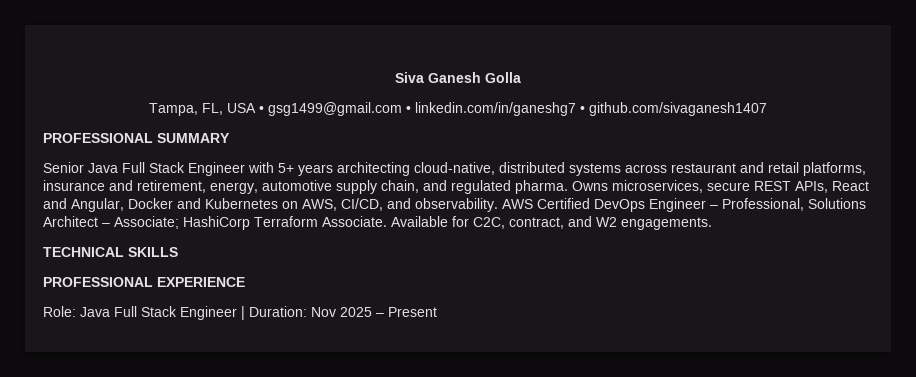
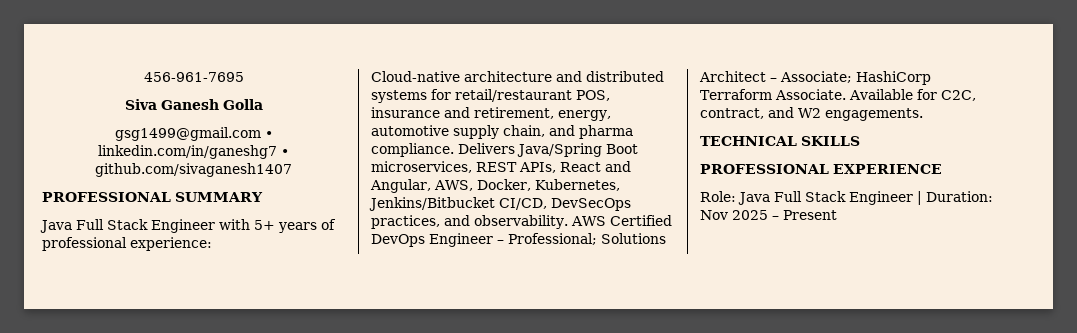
+ 456-961-7695
- Tampa, FL, USA • gsg1499@gmail.com • linkedin.com/in/ganeshg7 • github.com/sivaganesh1407
+ gsg1499@gmail.com • linkedin.com/in/ganeshg7 • github.com/sivaganesh1407
- Senior Java Full Stack Engineer with 5+ years architecting cloud-native, distributed systems across restaurant and retail platforms, insurance and retirement, energy, automotive supply chain, and regulated pharma. Owns microservices, secure REST APIs, React and Angular, Docker and Kubernetes on AWS, CI/CD, and observability.
+ Java Full Stack Engineer with 5+ years of professional experience:
+ Cloud-native architecture and distributed systems for retail/restaurant POS, insurance and retirement, energy, automotive supply chain, and pharma compliance. Delivers Java/Spring Boot microservices, REST APIs, React and Angular, AWS, Docker, Kubernetes, Jenkins/Bitbucket CI/CD, DevSecOps practices, and observability.
- AWS Certified DevOps Engineer – Professional, Solutions Architect – Associate; HashiCorp Terraform Associate.
+ AWS Certified DevOps Engineer – Professional; Solutions Architect – Associate; HashiCorp Terraform Associate.

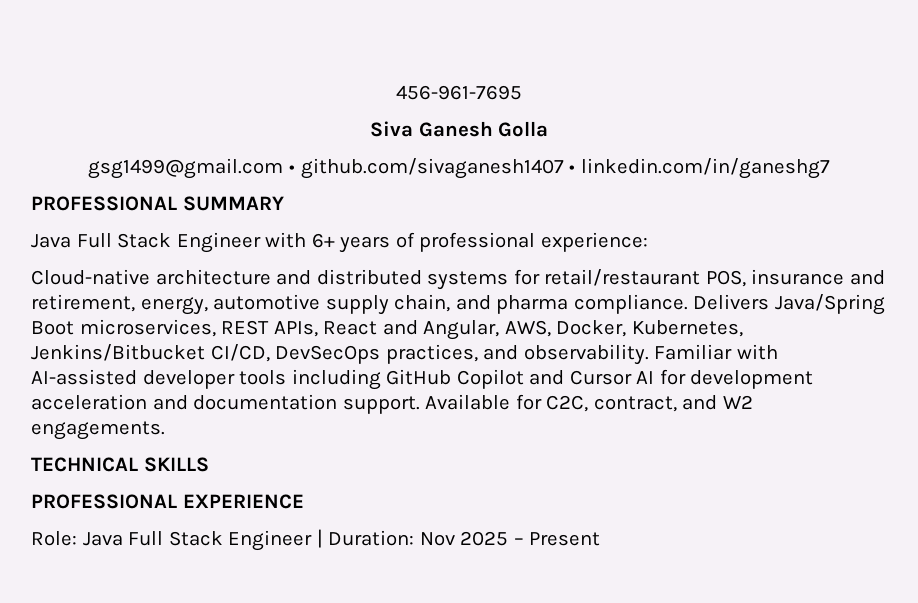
- gsg1499@gmail.com • linkedin.com/in/ganeshg7 • github.com/sivaganesh1407
+ gsg1499@gmail.com • github.com/sivaganesh1407 • linkedin.com/in/ganeshg7
- Java Full Stack Engineer with 5+ years of professional experience:
+ Java Full Stack Engineer with 6+ years of professional experience:
- AWS Certified DevOps Engineer – Professional; Solutions Architect – Associate; HashiCorp Terraform Associate.
+ Familiar with AI-assisted developer tools including GitHub Copilot and Cursor AI for development acceleration and documentation support.

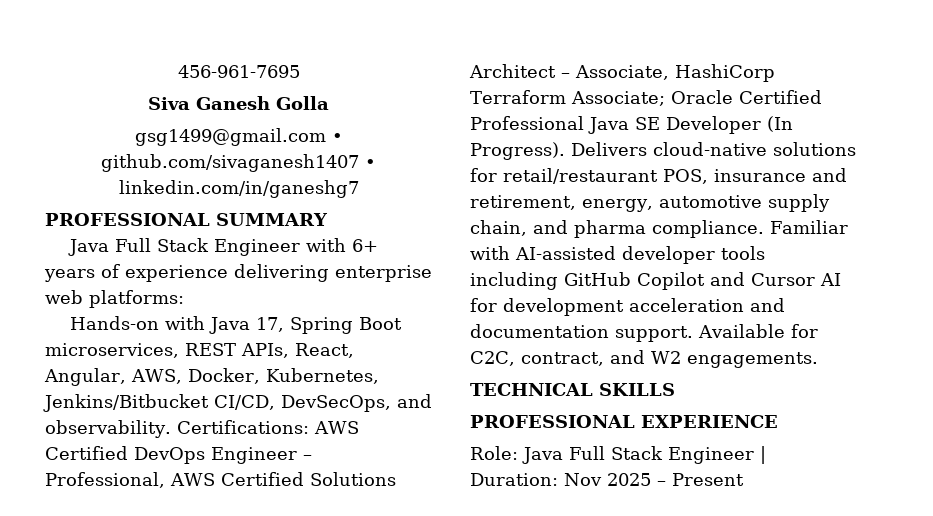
- Java Full Stack Engineer with 6+ years of professional experience:
- Cloud-native architecture and distributed systems for retail/restaurant POS, insurance and retirement, energy, automotive supply chain, and pharma compliance.
+ Java Full Stack Engineer with 6+ years of experience delivering enterprise web platforms:
+ Hands-on with Java 17, Spring Boot microservices, REST APIs, React, Angular, AWS, Docker, Kubernetes, Jenkins/Bitbucket CI/CD, DevSecOps, and observability. Certifications: AWS Certified DevOps Engineer – Professional, AWS Certified Solutions Architect – Associate, HashiCorp Terraform Associate; Oracle Certified Professional Java SE Developer (In Progress). Delivers cloud-native solutions for retail/restaurant POS, insurance and retirement, energy, automotive supply chain, and pharma compliance.
- Delivers Java/Spring Boot microservices, REST APIs, React and Angular, AWS, Docker, Kubernetes, Jenkins/Bitbucket CI/CD, DevSecOps practices, and observability.

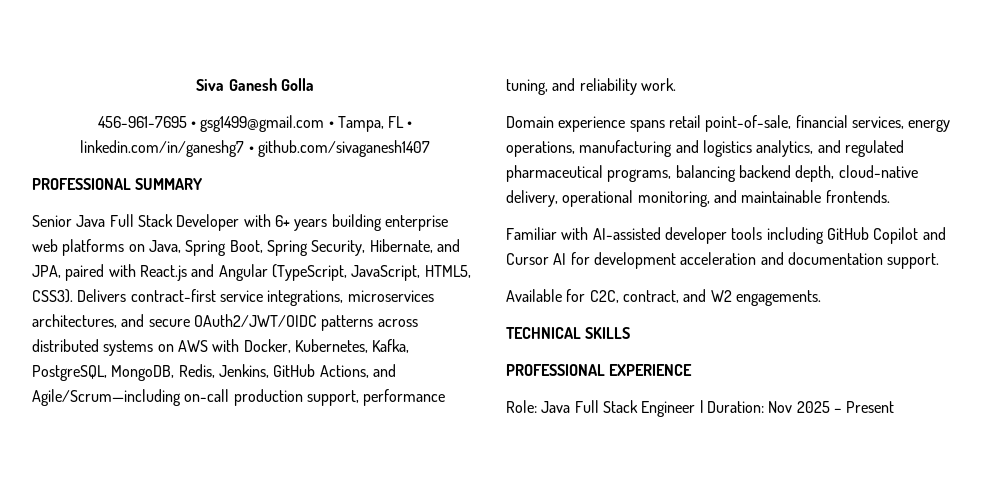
- 456-961-7695
- gsg1499@gmail.com • github.com/sivaganesh1407 • linkedin.com/in/ganeshg7
+ 456-961-7695 • gsg1499@gmail.com • Tampa, FL • linkedin.com/in/ganeshg7 • github.com/sivaganesh1407
- Java Full Stack Engineer with 6+ years of experience delivering enterprise web platforms:
- Hands-on with Java 17, Spring Boot microservices, REST APIs, React, Angular, AWS, Docker, Kubernetes, Jenkins/Bitbucket CI/CD, DevSecOps, and observability. Certifications: AWS Certified DevOps Engineer – Professional, AWS Certified Solutions Architect – Associate, HashiCorp Terraform Associate; Oracle Certified Professional Java SE Developer (In Progress). Delivers cloud-native solutions for retail/restaurant POS, insurance and retirement, energy, automotive supply chain, and pharma compliance. Familiar with AI-assisted developer tools including GitHub Copilot and Cursor AI for development acceleration and documentation support. Available for C2C, contract, and W2 engagements.
+ Senior Java Full Stack Developer with 6+ years building enterprise web platforms on Java, Spring Boot, Spring Security, Hibernate, and JPA, paired with React.js and Angular (TypeScript, JavaScript, HTML5, CSS3). Delivers contract-first service integrations, microservices architectures, and secure OAuth2/JWT/OIDC patterns across distributed systems on AWS with Docker, Kubernetes, Kafka, PostgreSQL, MongoDB, Redis, Jenkins, GitHub Actions, and Agile/Scrum—including on-call production support, performance tuning, and reliability work.
+ Domain experience spans retail point-of-sale, financial services, energy operations, manufacturing and logistics analytics, and regulated pharmaceutical programs, balancing backend depth, cloud-native delivery, operational monitoring, and maintainable frontends.
+ Familiar with AI-assisted developer tools including GitHub Copilot and Cursor AI for development acceleration and documentation support.
+ Available for C2C, contract, and W2 engagements.

